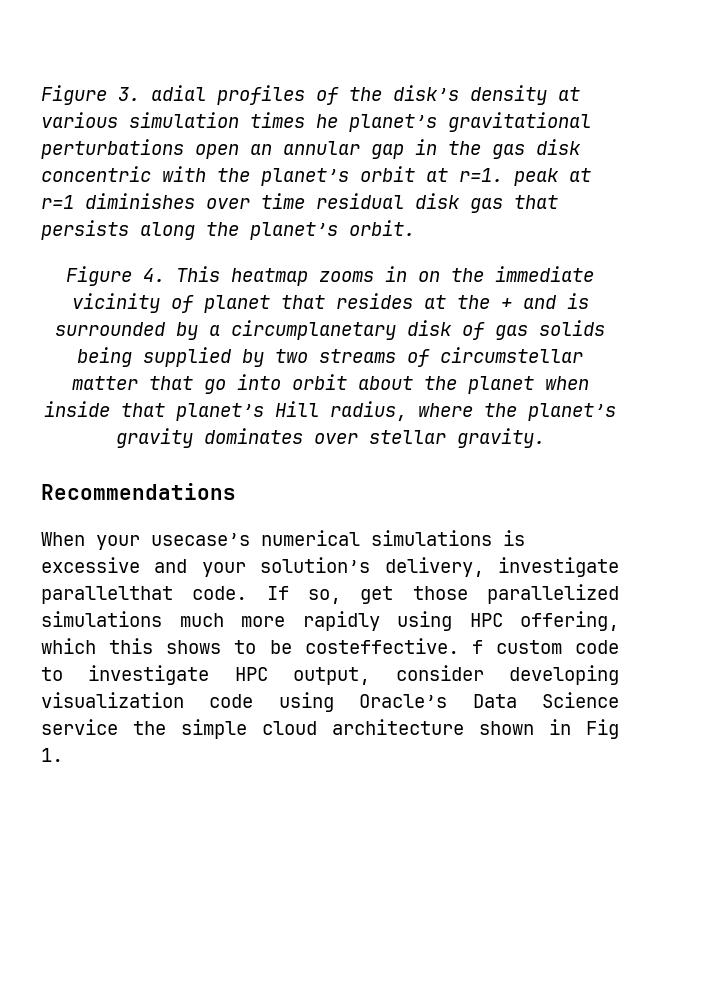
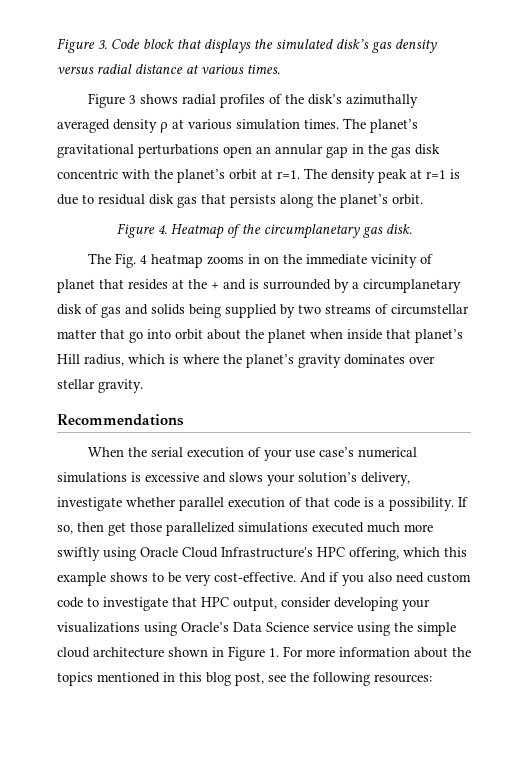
- Figure 3. adial profiles of the disk’s density at various simulation times he planet’s gravitational perturbations open an annular gap in the gas disk concentric with the planet’s orbit at r=1. peak at r=1 diminishes over time residual disk gas that persists along the planet’s orbit.
+ Figure 3. Code block that displays the simulated disk’s gas density versus radial distance at various times.
+ Figure 3 shows radial profiles of the disk’s azimuthally averaged density ρ at various simulation times. The planet’s gravitational perturbations open an annular gap in the gas disk concentric with the planet’s orbit at r=1. The density peak at r=1 is due to residual disk gas that persists along the planet’s orbit.
- Figure 4. This heatmap zooms in on the immediate vicinity of planet that resides at the + and is surrounded by a circumplanetary disk of gas solids being supplied by two streams of circumstellar matter that go into orbit about the planet when inside that planet’s Hill radius, where the planet’s gravity dominates over stellar gravity.
+ Figure 4. Heatmap of the circumplanetary gas disk.
+ The Fig. 4 heatmap zooms in on the immediate vicinity of planet that resides at the + and is surrounded by a circumplanetary disk of gas and solids being supplied by two streams of circumstellar matter that go into orbit about the planet when inside that planet’s Hill radius, which is where the planet’s gravity dominates over stellar gravity.
- When your usecase’s numerical simulations is excessive and your solution’s delivery, investigate parallelthat code.
+ When the serial execution of your use case’s numerical simulations is excessive and slows your solution’s delivery, investigate whether parallel execution of that code is a possibility.
- If so, get those parallelized simulations much more rapidly using HPC offering, which this shows to be costeffective. f custom code to investigate HPC output, consider developing visualization code using Oracle’s Data Science service the simple cloud architecture shown in Fig 1.
+ If so, then get those parallelized simulations executed much more swiftly using Oracle Cloud Infrastructure's HPC offering, which this example shows to be very cost-effective. And if you also need custom code to investigate that HPC output, consider developing your visualizations using Oracle’s Data Science service using the simple cloud architecture shown in Figure 1. For more information about the topics mentioned in this blog post, see the following resources:

